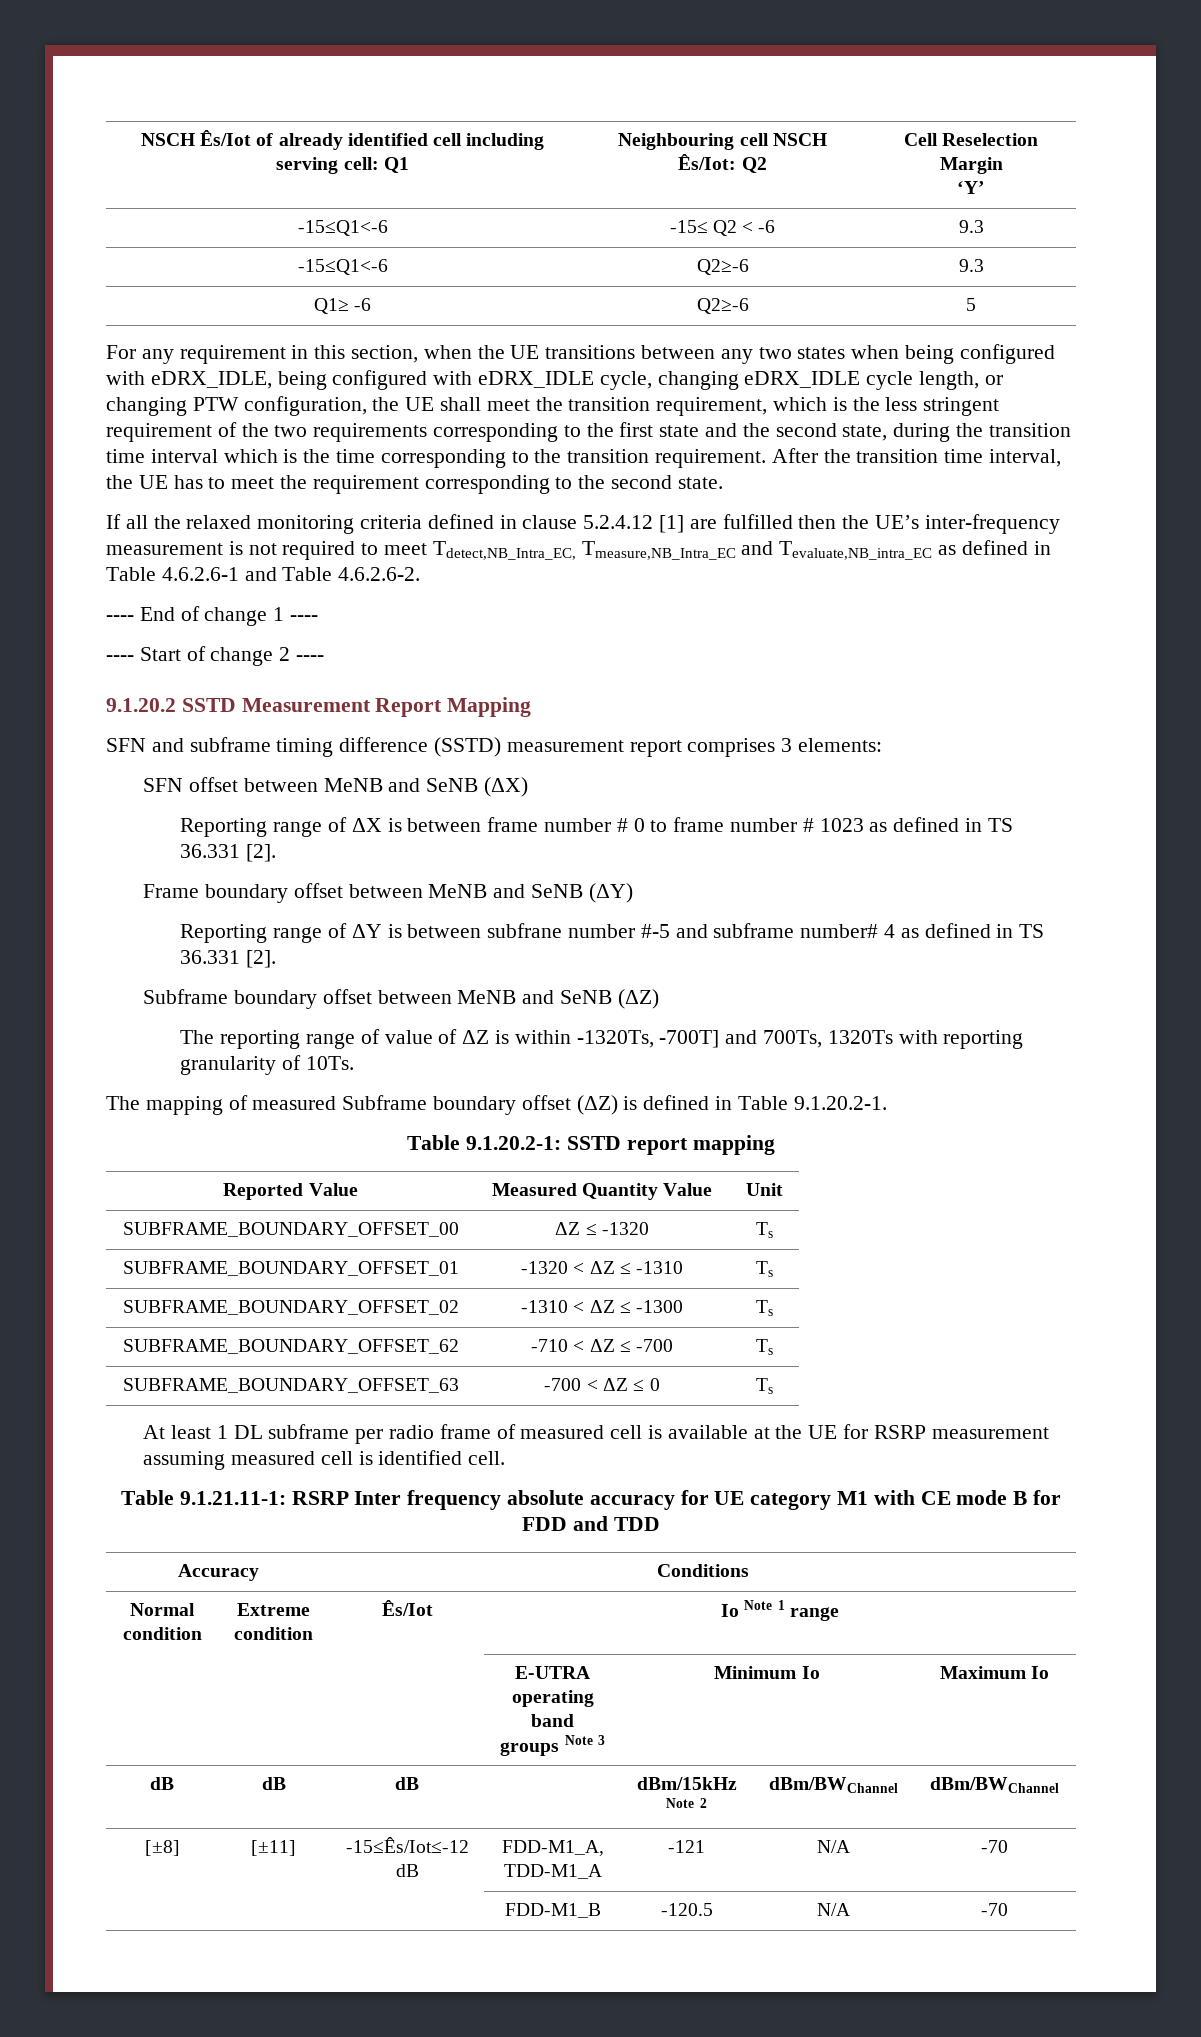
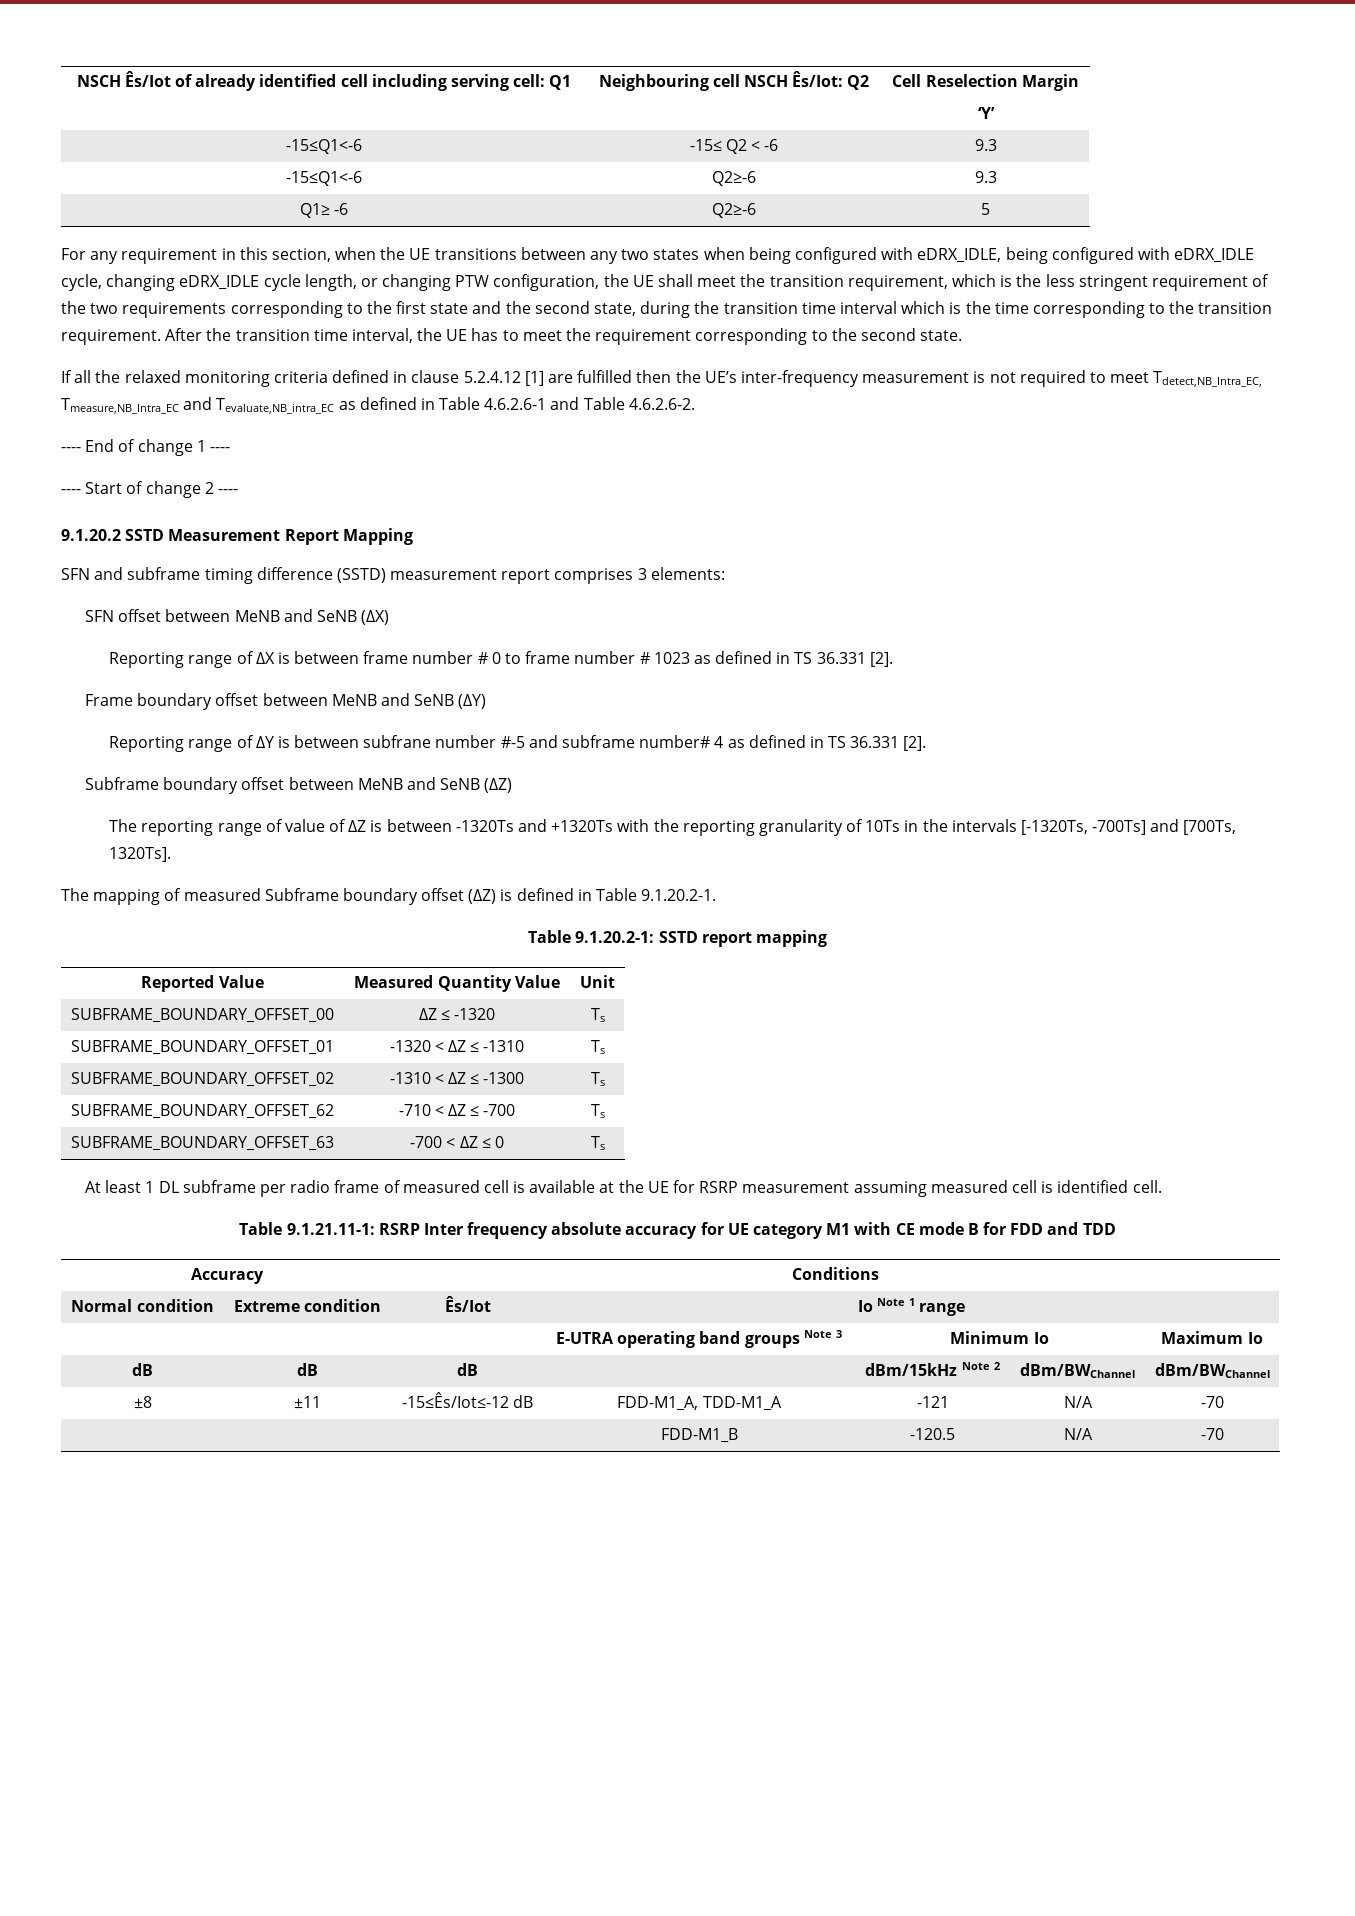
- The reporting range of value of ΔZ is within -1320Ts, -700T] and 700Ts, 1320Ts with reporting granularity of 10Ts.
+ The reporting range of value of ΔZ is between -1320Ts and +1320Ts with the reporting granularity of 10Ts in the intervals [-1320Ts, -700Ts] and [700Ts, 1320Ts].
- [±8] | [±11] | -15≤Ês/Iot≤-12 dB | FDD-M1_A, TDD-M1_A | -121 | N/A | -70
+ ±8 | ±11 | -15≤Ês/Iot≤-12 dB | FDD-M1_A, TDD-M1_A | -121 | N/A | -70

